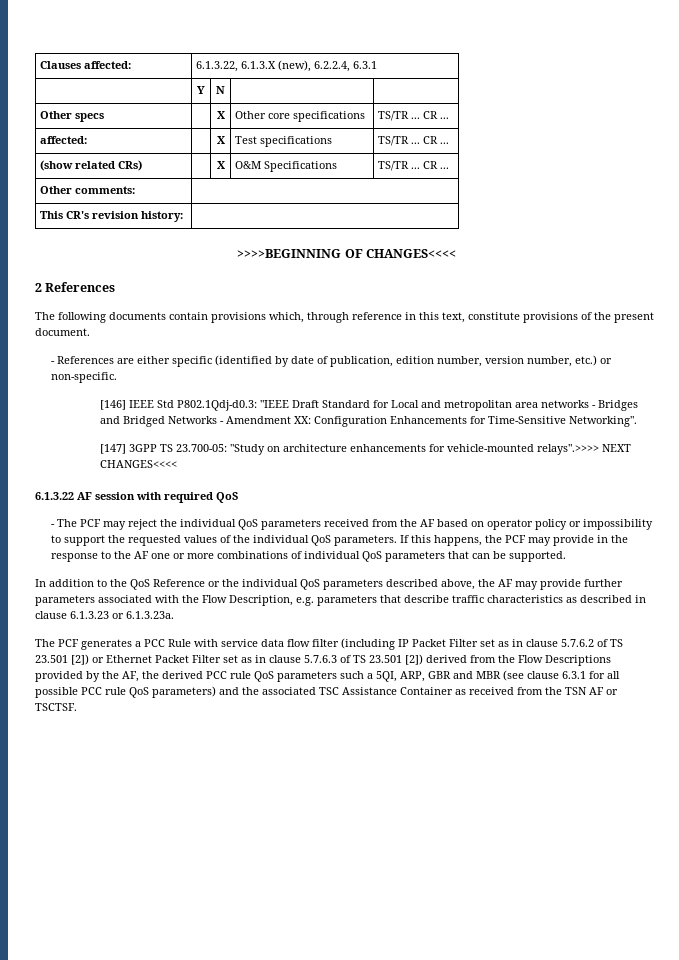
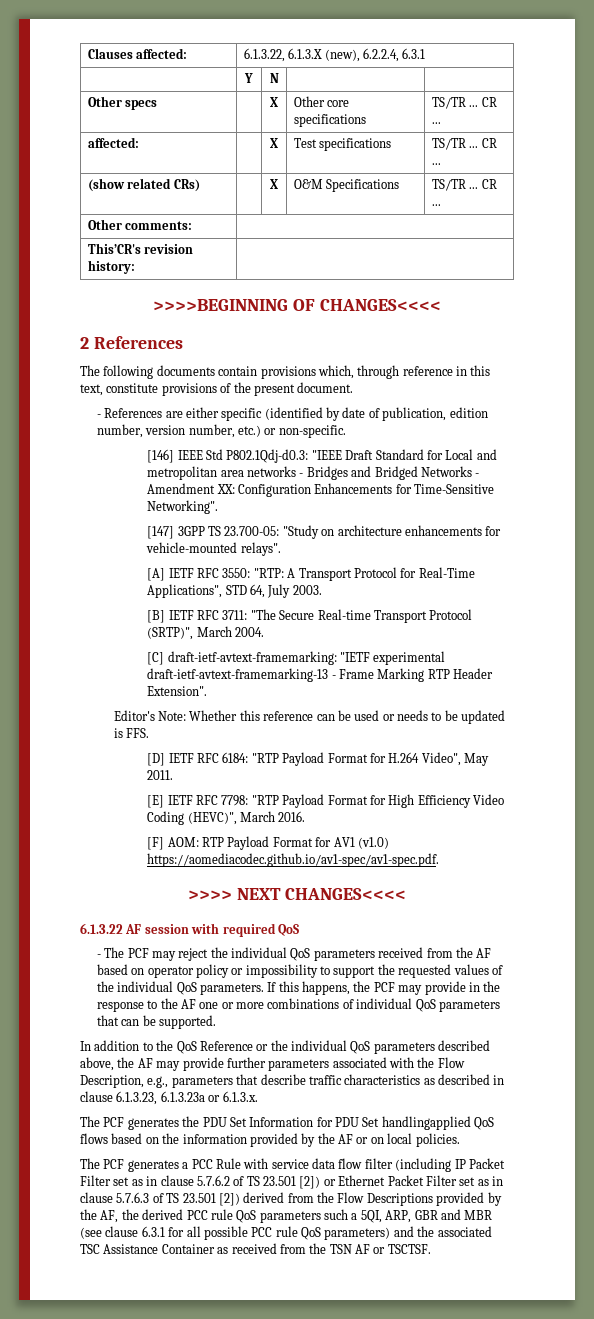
- This CR's revision history: |
+ This’CR's revision history: |
- [147] 3GPP TS 23.700-05: "Study on architecture enhancements for vehicle-mounted relays".>>>> NEXT CHANGES<<<<
+ [147] 3GPP TS 23.700-05: "Study on architecture enhancements for vehicle-mounted relays".
+ [A] IETF RFC 3550: "RTP: A Transport Protocol for Real-Time Applications", STD 64, July 2003.
+ [B] IETF RFC 3711: "The Secure Real-time Transport Protocol (SRTP)", March 2004.
+ [C] draft-ietf-avtext-framemarking: "IETF experimental draft-ietf-avtext-framemarking-13 - Frame Marking RTP Header Extension".
+ Editor's Note: Whether this reference can be used or needs to be updated is FFS.
+ [D] IETF RFC 6184: "RTP Payload Format for H.264 Video", May 2011.
+ [E] IETF RFC 7798: "RTP Payload Format for High Efficiency Video Coding (HEVC)", March 2016.
+ [F] AOM: RTP Payload Format for AV1 (v1.0) https://aomediacodec.github.io/av1-spec/av1-spec.pdf.
+ >>>> NEXT CHANGES<<<<
- In addition to the QoS Reference or the individual QoS parameters described above, the AF may provide further parameters associated with the Flow Description, e.g. parameters that describe traffic characteristics as described in clause 6.1.3.23 or 6.1.3.23a.
+ In addition to the QoS Reference or the individual QoS parameters described above, the AF may provide further parameters associated with the Flow Description, e.g., parameters that describe traffic characteristics as described in clause 6.1.3.23, 6.1.3.23a or 6.1.3.x.
+ The PCF generates the PDU Set Information for PDU Set handlingapplied QoS flows based on the information provided by the AF or on local policies.

